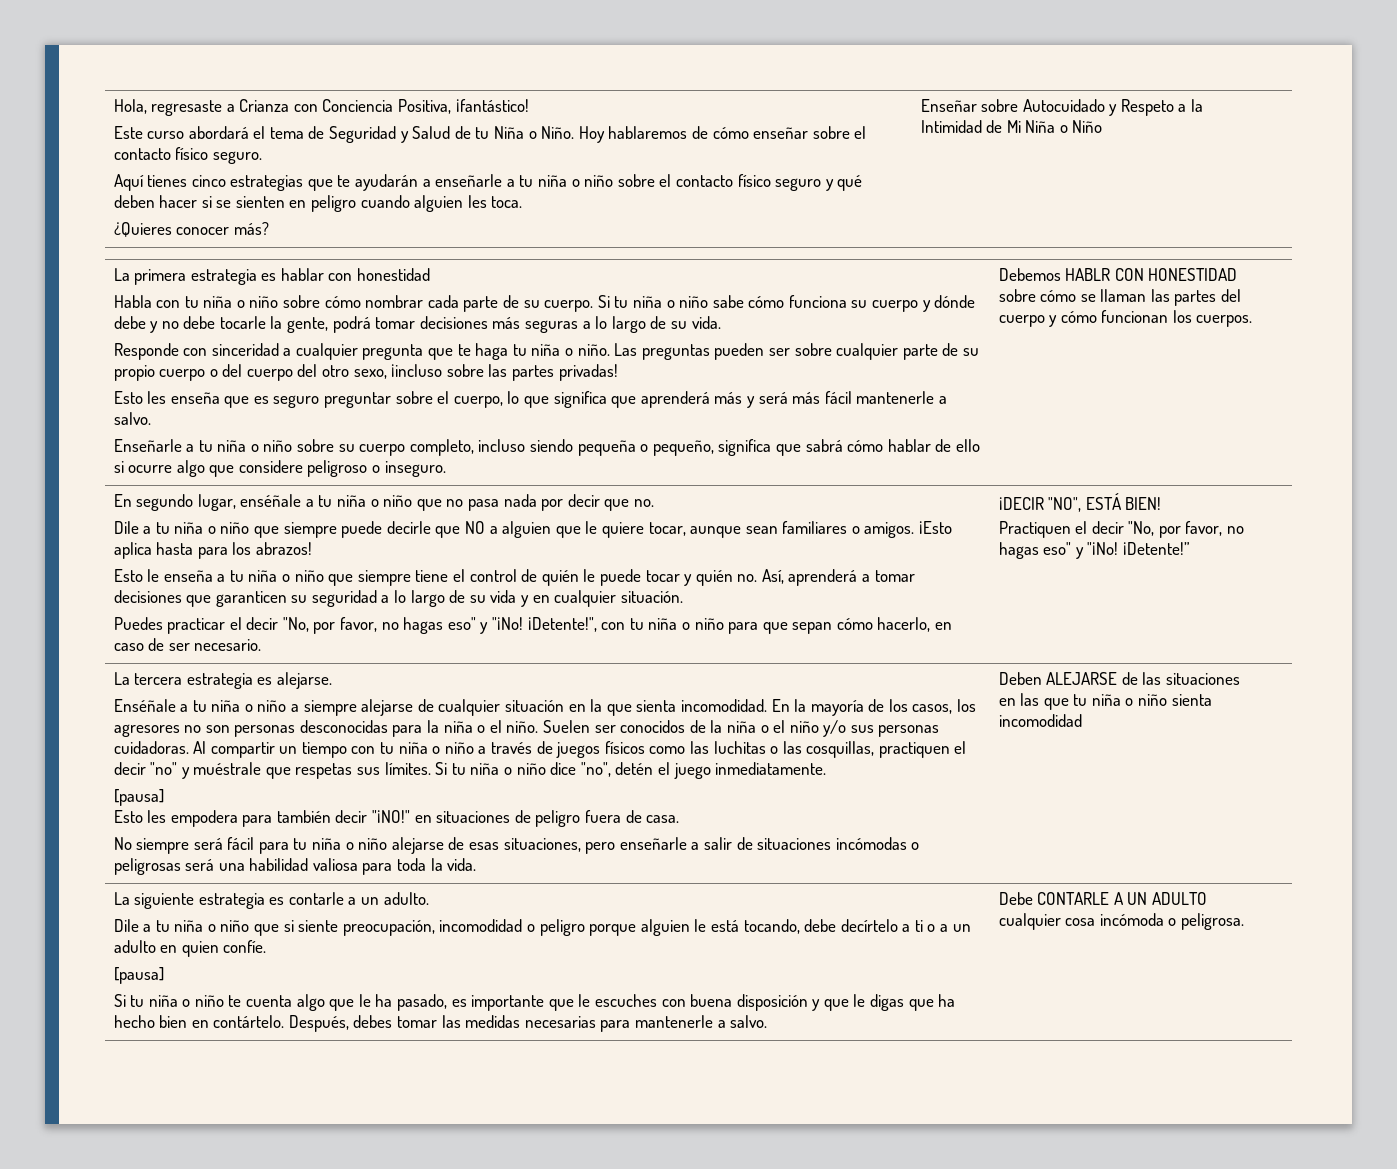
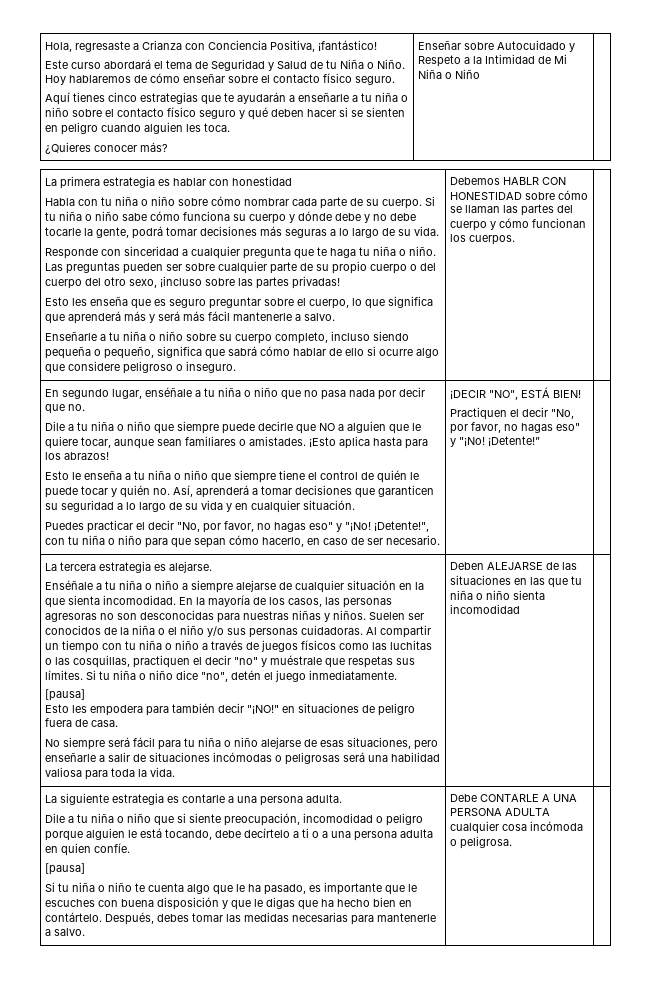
- Dile a tu niña o niño que siempre puede decirle que NO a alguien que le quiere tocar, aunque sean familiares o amigos.
+ Dile a tu niña o niño que siempre puede decirle que NO a alguien que le quiere tocar, aunque sean familiares o amistades.
- En la mayoría de los casos, los agresores no son personas desconocidas para la niña o el niño.
+ En la mayoría de los casos, las personas agresoras no son desconocidas para nuestras niñas y niños.
- La siguiente estrategia es contarle a un adulto.
+ La siguiente estrategia es contarle a una persona adulta.
- Dile a tu niña o niño que si siente preocupación, incomodidad o peligro porque alguien le está tocando, debe decírtelo a ti o a un adulto en quien confíe.
+ Dile a tu niña o niño que si siente preocupación, incomodidad o peligro porque alguien le está tocando, debe decírtelo a ti o a una persona adulta en quien confíe.
- Debe CONTARLE A UN ADULTO cualquier cosa incómoda o peligrosa.
+ Debe CONTARLE A UNA PERSONA ADULTA cualquier cosa incómoda o peligrosa.

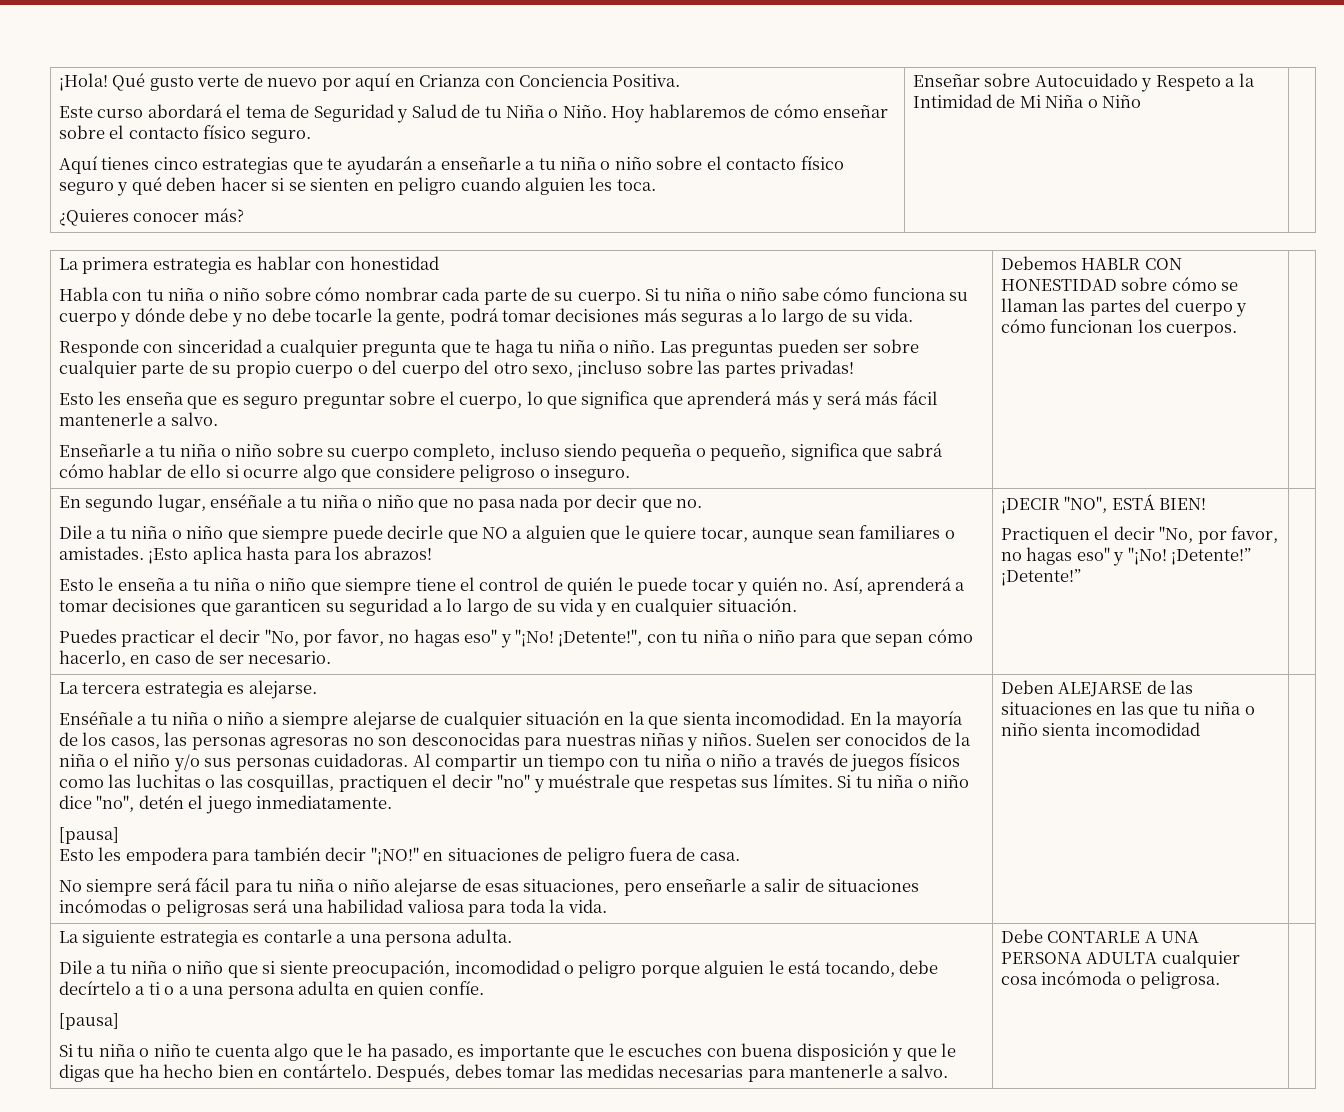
- Hola, regresaste a Crianza con Conciencia Positiva, ¡fantástico!
+ ¡Hola! Qué gusto verte de nuevo por aquí en Crianza con Conciencia Positiva.
- ¡Detente!”
+ ¡Detente!” ¡Detente!”

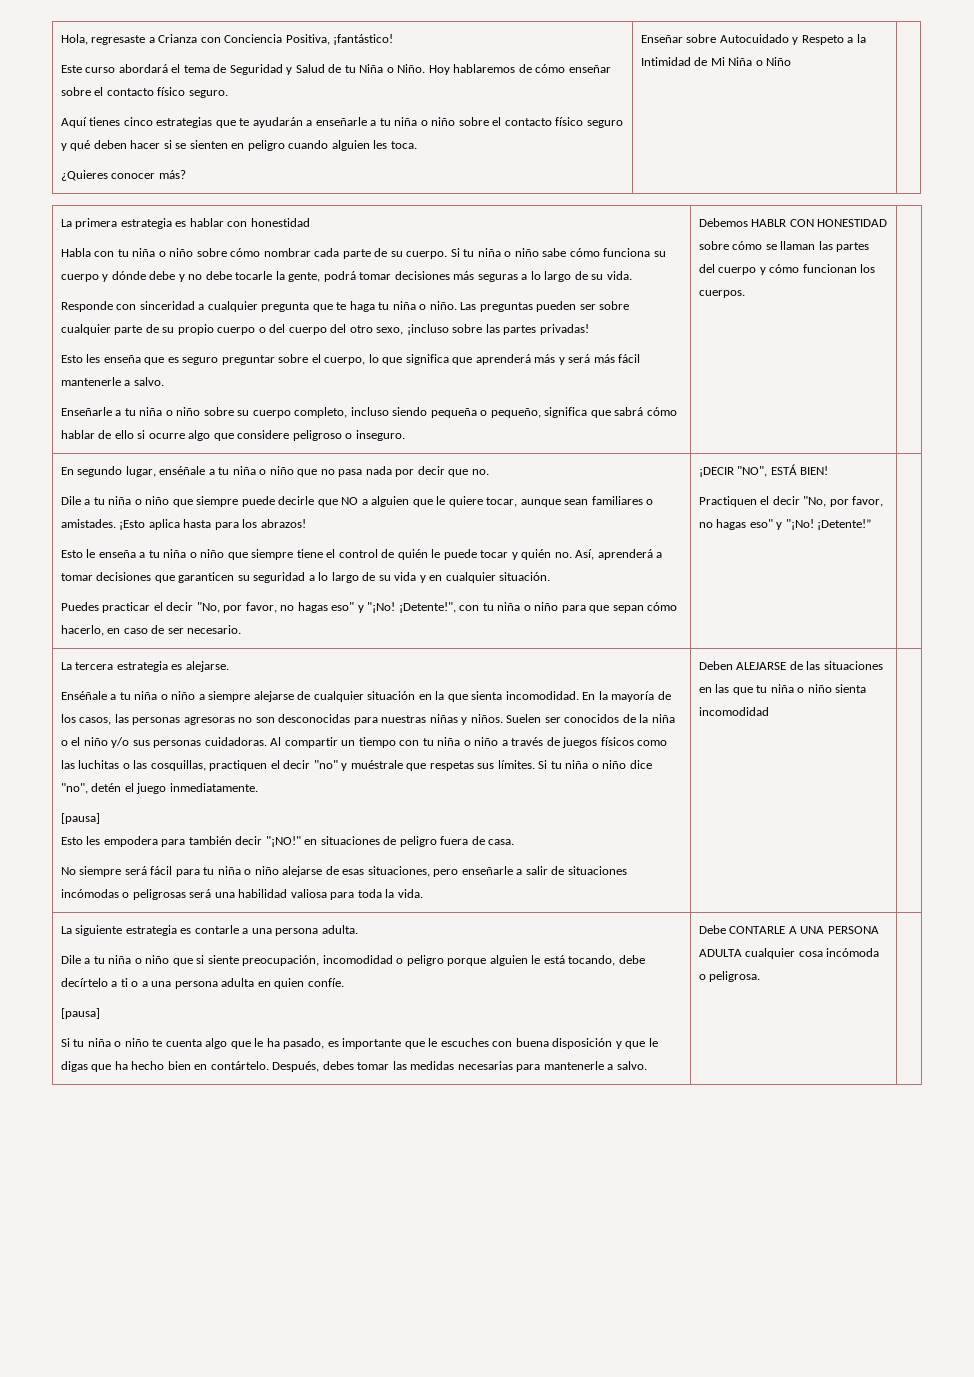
- ¡Hola! Qué gusto verte de nuevo por aquí en Crianza con Conciencia Positiva.
+ Hola, regresaste a Crianza con Conciencia Positiva, ¡fantástico!
- ¡Detente!” ¡Detente!”
+ ¡Detente!”

